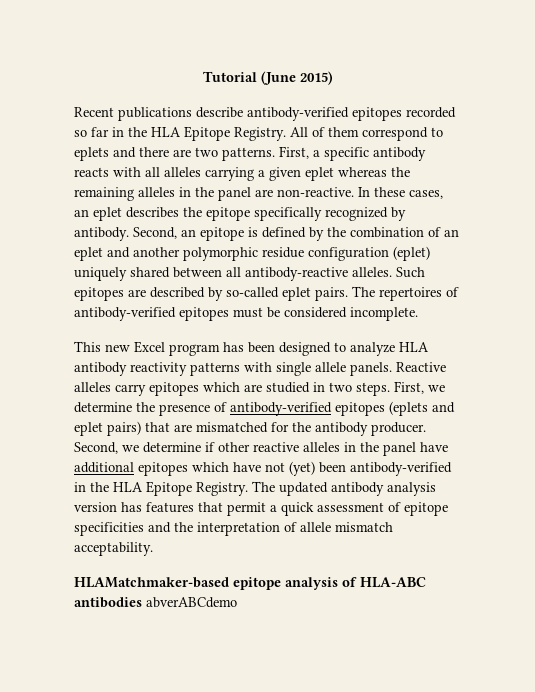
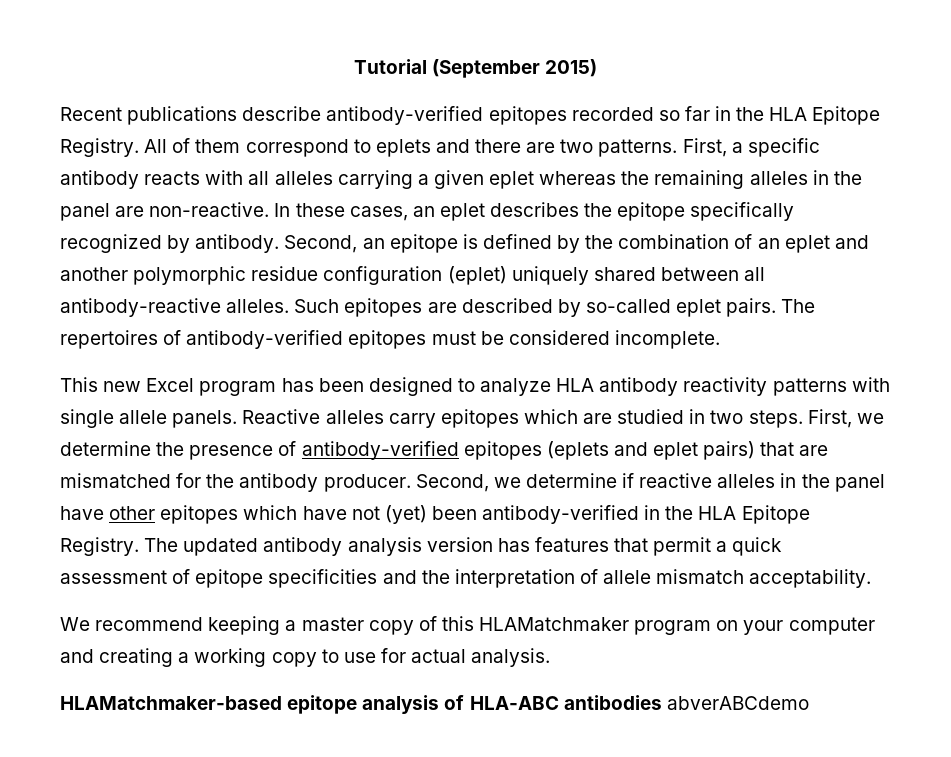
- Tutorial (June 2015)
+ Tutorial (September 2015)
- Second, we determine if other reactive alleles in the panel have additional epitopes which have not (yet) been antibody-verified in the HLA Epitope Registry.
+ Second, we determine if reactive alleles in the panel have other epitopes which have not (yet) been antibody-verified in the HLA Epitope Registry.
+ We recommend keeping a master copy of this HLAMatchmaker program on your computer and creating a working copy to use for actual analysis.

